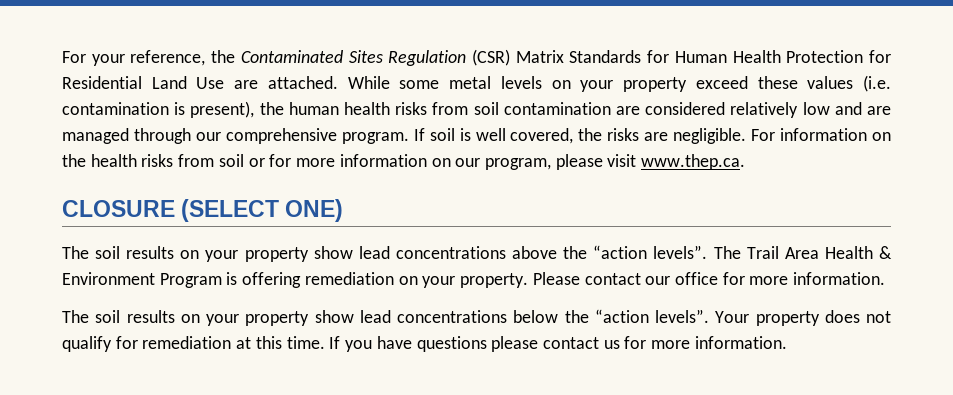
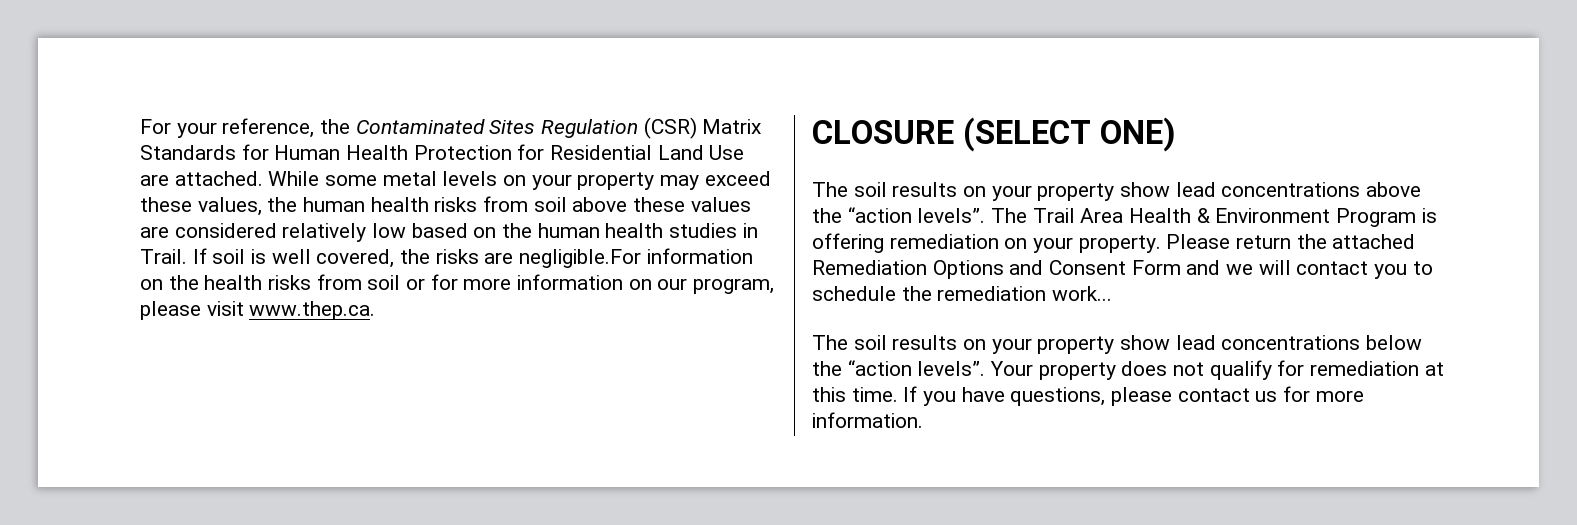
- While some metal levels on your property exceed these values (i.e. contamination is present), the human health risks from soil contamination are considered relatively low and are managed through our comprehensive program.
+ While some metal levels on your property may exceed these values, the human health risks from soil above these values are considered relatively low based on the human health studies in Trail.
- If soil is well covered, the risks are negligible. For information on the health risks from soil or for more information on our program, please visit www.thep.ca.
+ If soil is well covered, the risks are negligible.For information on the health risks from soil or for more information on our program, please visit www.thep.ca.
- Please contact our office for more information.
+ Please return the attached Remediation Options and Consent Form and we will contact you to schedule the remediation work...
- If you have questions please contact us for more information.
+ If you have questions, please contact us for more information.

